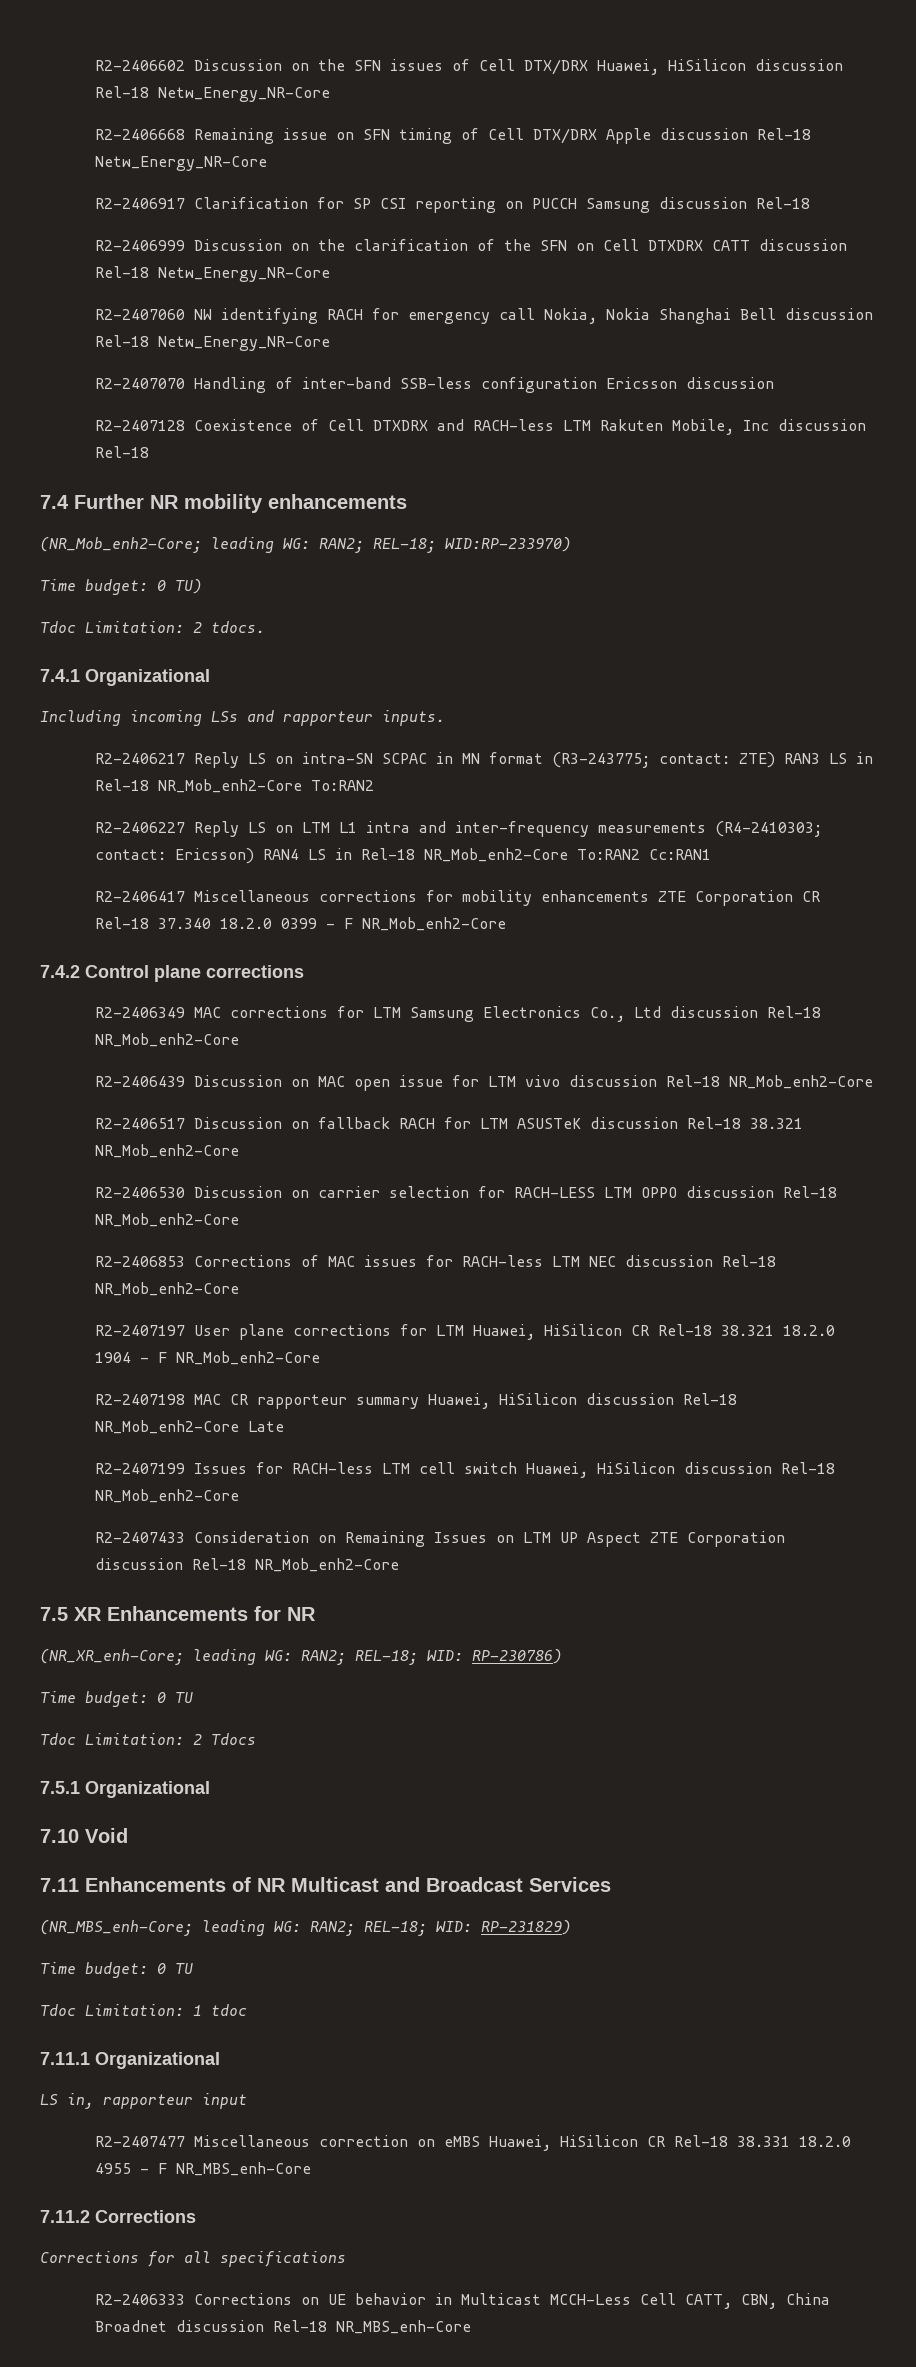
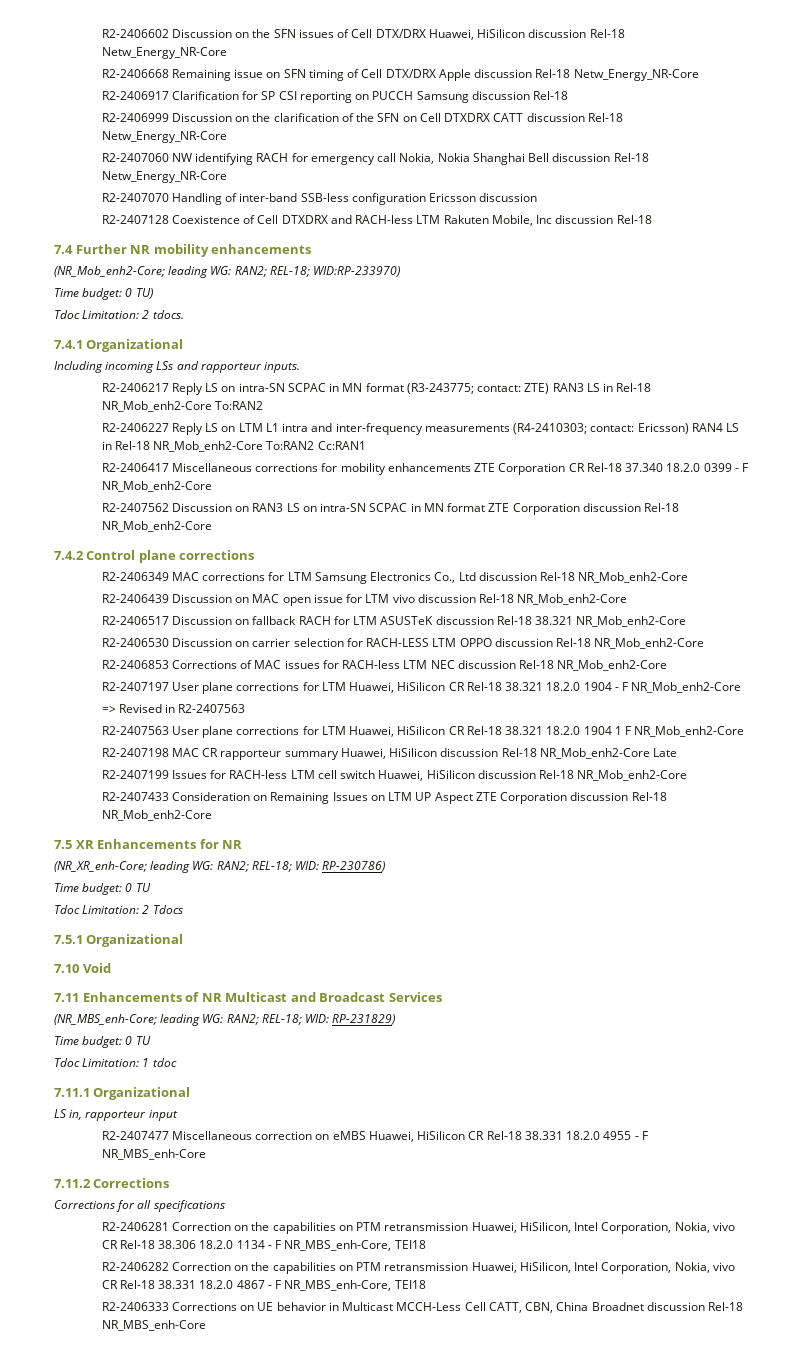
+ R2-2407562 Discussion on RAN3 LS on intra-SN SCPAC in MN format ZTE Corporation discussion Rel-18 NR_Mob_enh2-Core
+ => Revised in R2-2407563
+ R2-2407563 User plane corrections for LTM Huawei, HiSilicon CR Rel-18 38.321 18.2.0 1904 1 F NR_Mob_enh2-Core
+ R2-2406281 Correction on the capabilities on PTM retransmission Huawei, HiSilicon, Intel Corporation, Nokia, vivo CR Rel-18 38.306 18.2.0 1134 - F NR_MBS_enh-Core, TEI18
+ R2-2406282 Correction on the capabilities on PTM retransmission Huawei, HiSilicon, Intel Corporation, Nokia, vivo CR Rel-18 38.331 18.2.0 4867 - F NR_MBS_enh-Core, TEI18

